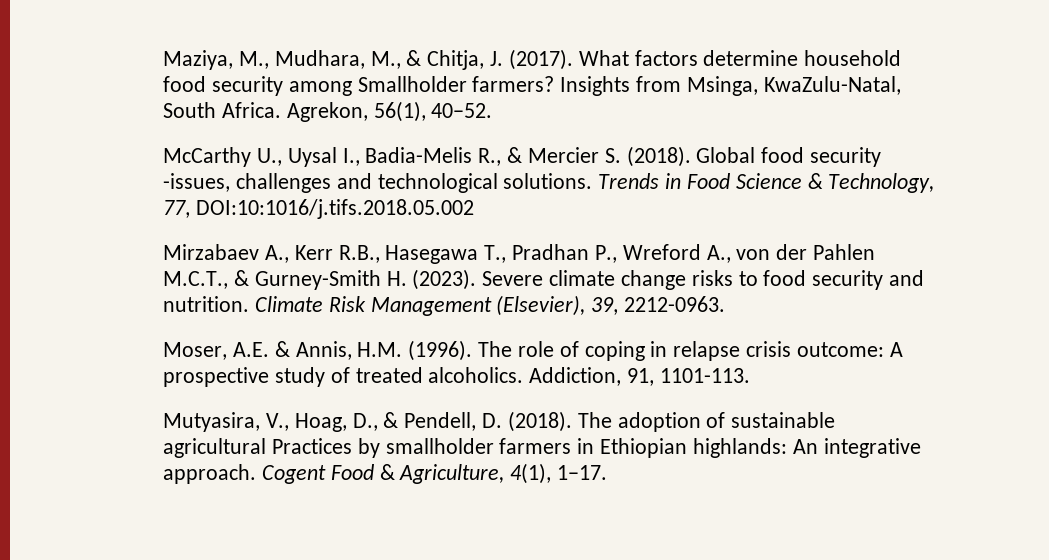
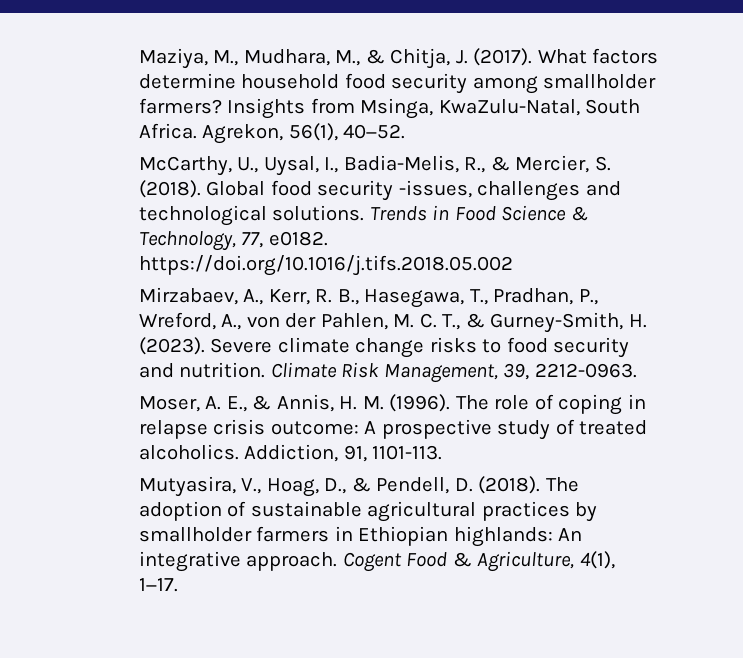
- What factors determine household food security among Smallholder farmers?
+ What factors determine household food security among smallholder farmers?
- McCarthy U., Uysal I., Badia-Melis R., & Mercier S. (2018).
+ McCarthy, U., Uysal, I., Badia-Melis, R., & Mercier, S. (2018).
- Trends in Food Science & Technology, 77, DOI:10:1016/j.tifs.2018.05.002
- Mirzabaev A., Kerr R.B., Hasegawa T., Pradhan P., Wreford A., von der Pahlen M.C.T., & Gurney-Smith H. (2023).
+ Trends in Food Science & Technology, 77, e0182. https://doi.org/10.1016/j.tifs.2018.05.002
+ Mirzabaev, A., Kerr, R. B., Hasegawa, T., Pradhan, P., Wreford, A., von der Pahlen, M. C. T., & Gurney-Smith, H. (2023).
- Climate Risk Management (Elsevier), 39, 2212-0963.
+ Climate Risk Management, 39, 2212-0963.
- Moser, A.E. & Annis, H.M. (1996).
+ Moser, A. E., & Annis, H. M. (1996).
- The adoption of sustainable agricultural Practices by smallholder farmers in Ethiopian highlands: An integrative approach.
+ The adoption of sustainable agricultural practices by smallholder farmers in Ethiopian highlands: An integrative approach.

